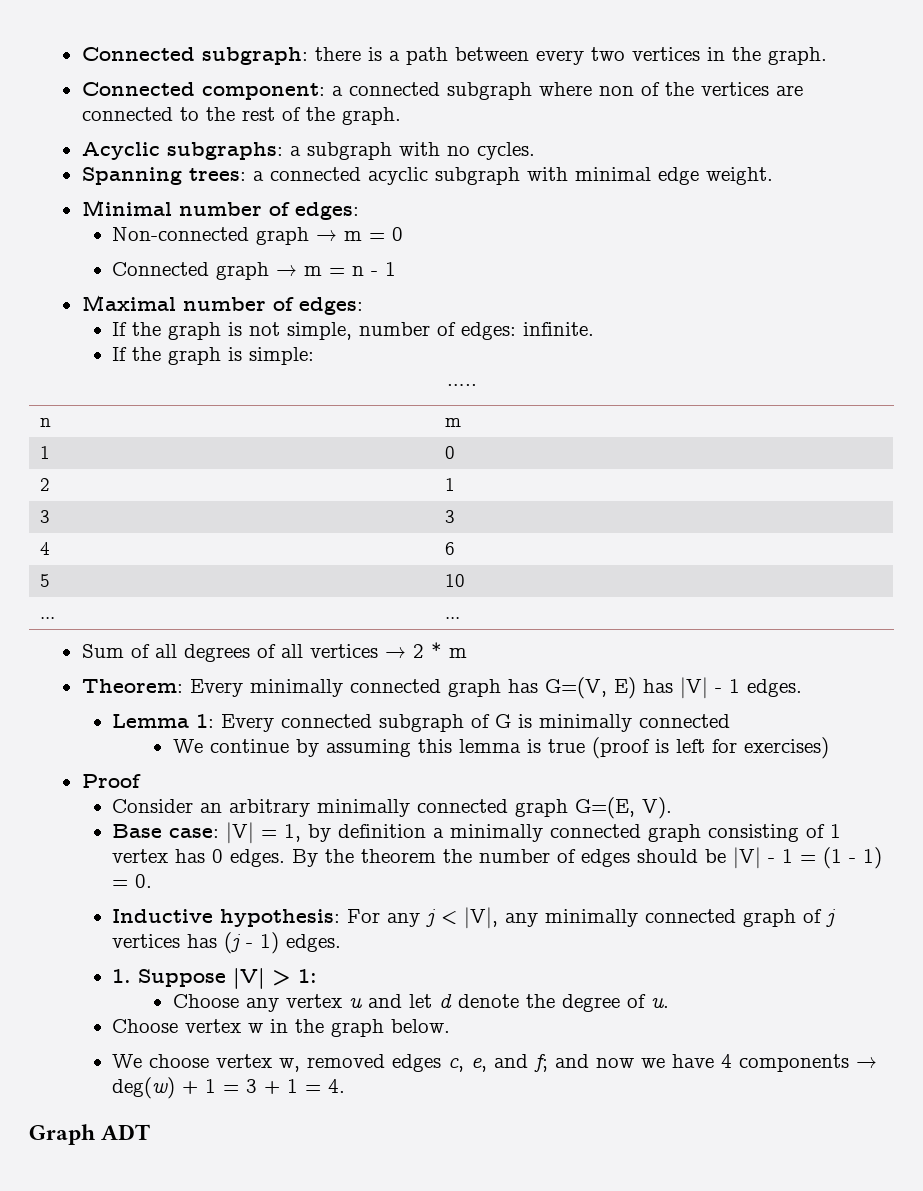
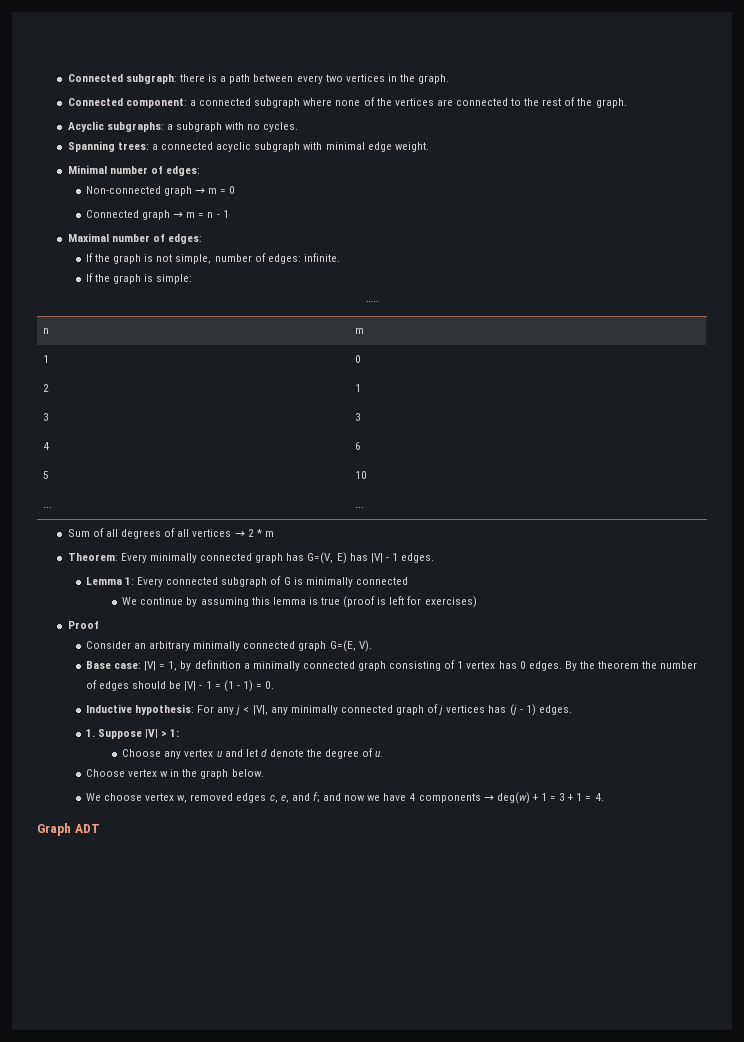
- Connected component: a connected subgraph where non of the vertices are connected to the rest of the graph.
+ Connected component: a connected subgraph where none of the vertices are connected to the rest of the graph.

